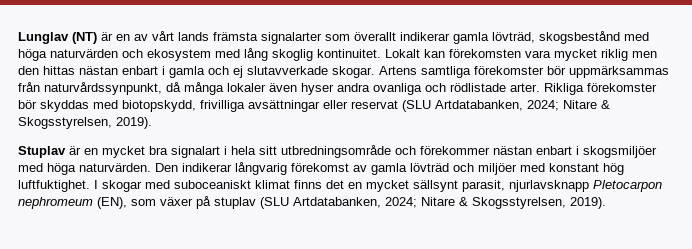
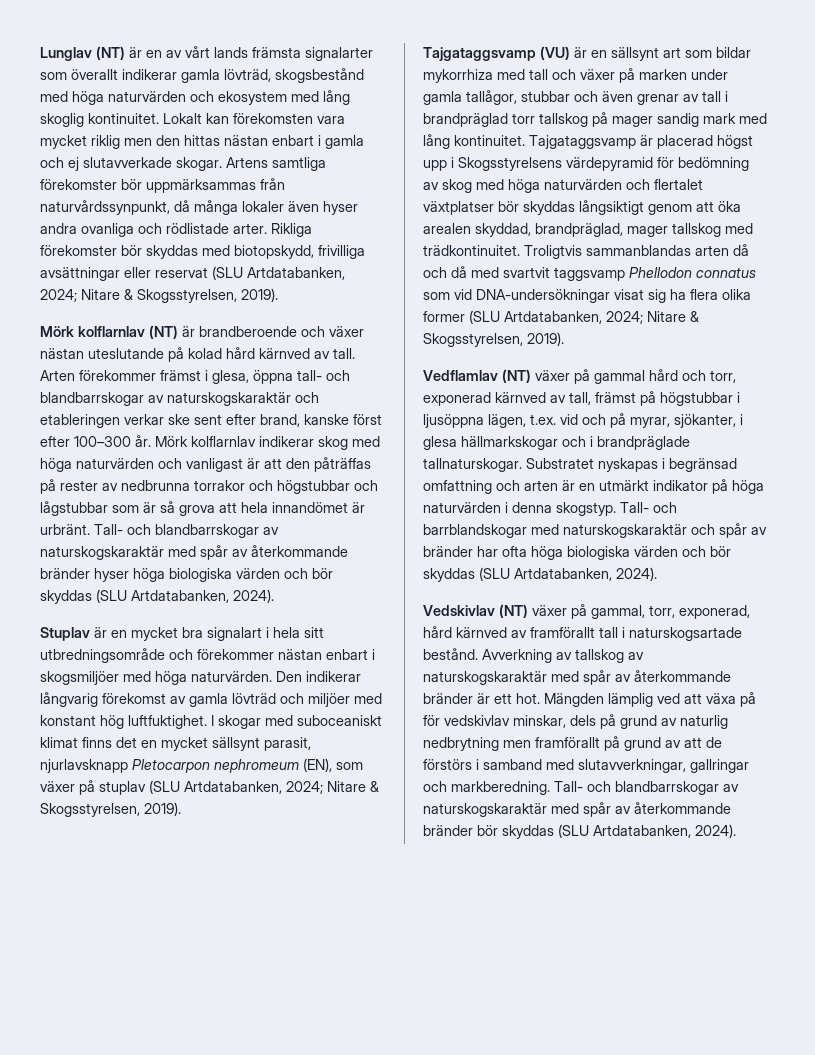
+ Mörk kolflarnlav (NT) är brandberoende och växer nästan uteslutande på kolad hård kärnved av tall. Arten förekommer främst i glesa, öppna tall- och blandbarrskogar av naturskogskaraktär och etableringen verkar ske sent efter brand, kanske först efter 100–300 år. Mörk kolflarnlav indikerar skog med höga naturvärden och vanligast är att den påträffas på rester av nedbrunna torrakor och högstubbar och lågstubbar som är så grova att hela innandömet är urbränt. Tall- och blandbarrskogar av naturskogskaraktär med spår av återkommande bränder hyser höga biologiska värden och bör skyddas (SLU Artdatabanken, 2024).
+ Tajgataggsvamp (VU) är en sällsynt art som bildar mykorrhiza med tall och växer på marken under gamla tallågor, stubbar och även grenar av tall i brandpräglad torr tallskog på mager sandig mark med lång kontinuitet. Tajgataggsvamp är placerad högst upp i Skogsstyrelsens värdepyramid för bedömning av skog med höga naturvärden och flertalet växtplatser bör skyddas långsiktigt genom att öka arealen skyddad, brandpräglad, mager tallskog med trädkontinuitet. Troligtvis sammanblandas arten då och då med svartvit taggsvamp Phellodon connatus som vid DNA-undersökningar visat sig ha flera olika former (SLU Artdatabanken, 2024; Nitare & Skogsstyrelsen, 2019).
+ Vedflamlav (NT) växer på gammal hård och torr, exponerad kärnved av tall, främst på högstubbar i ljusöppna lägen, t.ex. vid och på myrar, sjökanter, i glesa hällmarkskogar och i brandpräglade tallnaturskogar. Substratet nyskapas i begränsad omfattning och arten är en utmärkt indikator på höga naturvärden i denna skogstyp. Tall- och barrblandskogar med naturskogskaraktär och spår av bränder har ofta höga biologiska värden och bör skyddas (SLU Artdatabanken, 2024).
+ Vedskivlav (NT) växer på gammal, torr, exponerad, hård kärnved av framförallt tall i naturskogsartade bestånd. Avverkning av tallskog av naturskogskaraktär med spår av återkommande bränder är ett hot. Mängden lämplig ved att växa på för vedskivlav minskar, dels på grund av naturlig nedbrytning men framförallt på grund av att de förstörs i samband med slutavverkningar, gallringar och markberedning. Tall- och blandbarrskogar av naturskogskaraktär med spår av återkommande bränder bör skyddas (SLU Artdatabanken, 2024).

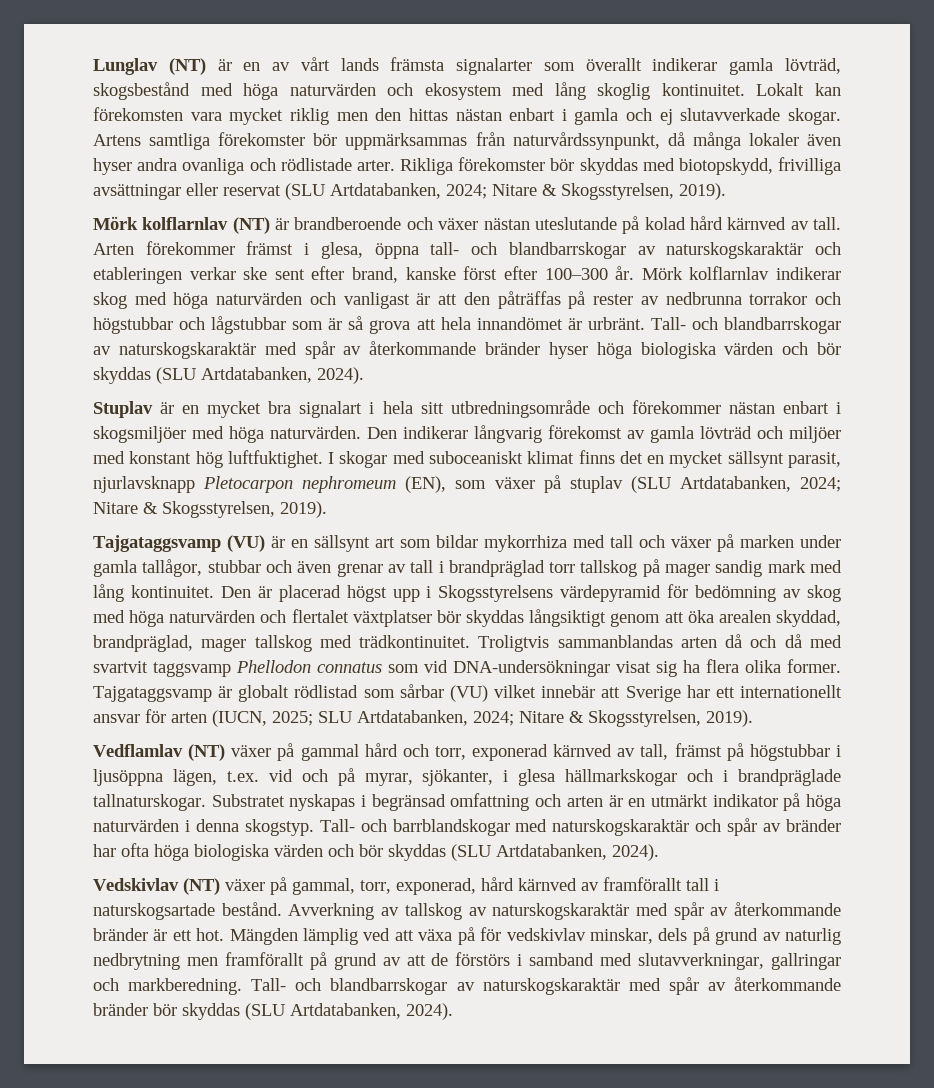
- Tajgataggsvamp är placerad högst upp i Skogsstyrelsens värdepyramid för bedömning av skog med höga naturvärden och flertalet växtplatser bör skyddas långsiktigt genom att öka arealen skyddad, brandpräglad, mager tallskog med trädkontinuitet.
+ Den är placerad högst upp i Skogsstyrelsens värdepyramid för bedömning av skog med höga naturvärden och flertalet växtplatser bör skyddas långsiktigt genom att öka arealen skyddad, brandpräglad, mager tallskog med trädkontinuitet.
- Troligtvis sammanblandas arten då och då med svartvit taggsvamp Phellodon connatus som vid DNA-undersökningar visat sig ha flera olika former (SLU Artdatabanken, 2024; Nitare & Skogsstyrelsen, 2019).
+ Troligtvis sammanblandas arten då och då med svartvit taggsvamp Phellodon connatus som vid DNA-undersökningar visat sig ha flera olika former. Tajgataggsvamp är globalt rödlistad som sårbar (VU) vilket innebär att Sverige har ett internationellt ansvar för arten (IUCN, 2025; SLU Artdatabanken, 2024; Nitare & Skogsstyrelsen, 2019).

